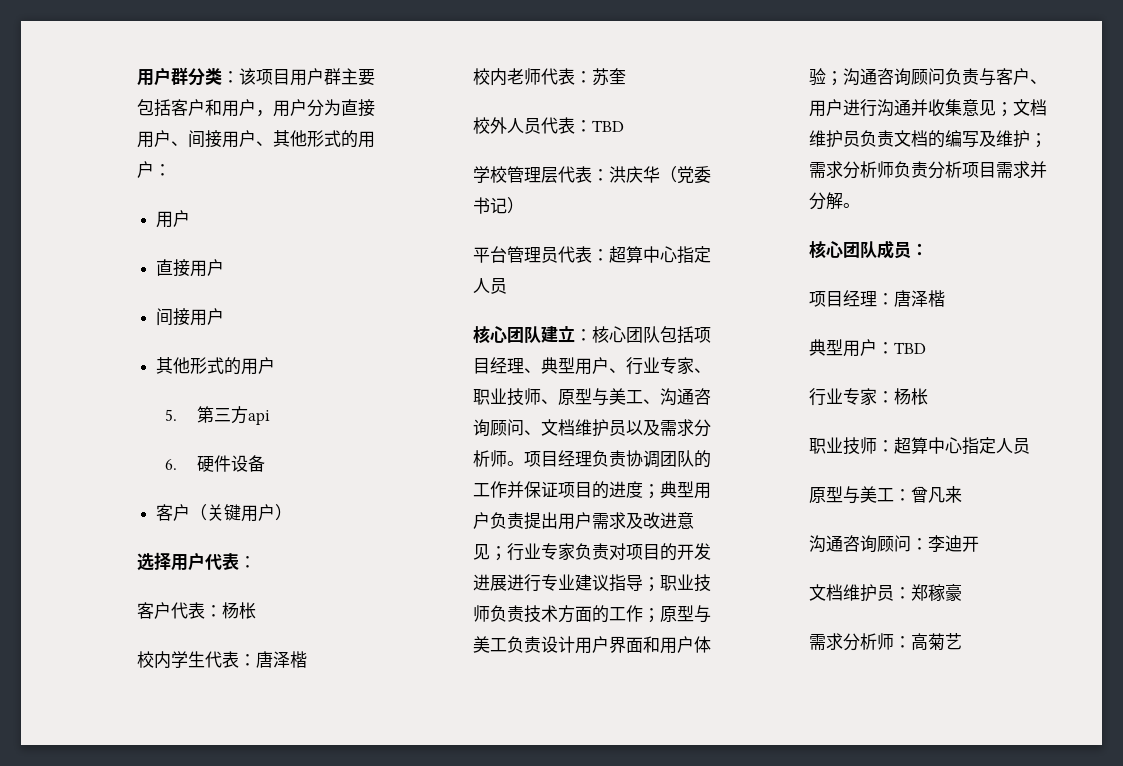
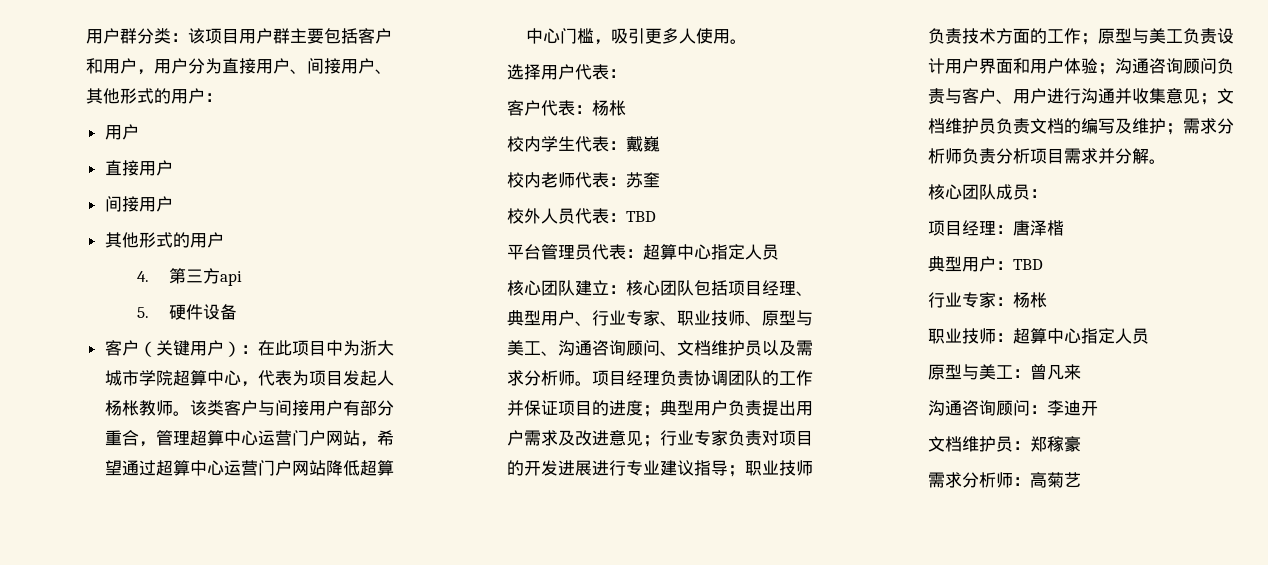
- 5.第三方api
+ 4.第三方api
- 6.硬件设备
+ 5.硬件设备
- 客户（关键用户）
+ 客户（关键用户）：在此项目中为浙大城市学院超算中心，代表为项目发起人杨枨教师。该类客户与间接用户有部分重合，管理超算中心运营门户网站，希望通过超算中心运营门户网站降低超算中心门槛，吸引更多人使用。
- 校内学生代表：唐泽楷
+ 校内学生代表：戴巍
- 学校管理层代表：洪庆华（党委书记）

